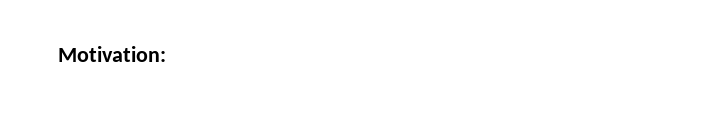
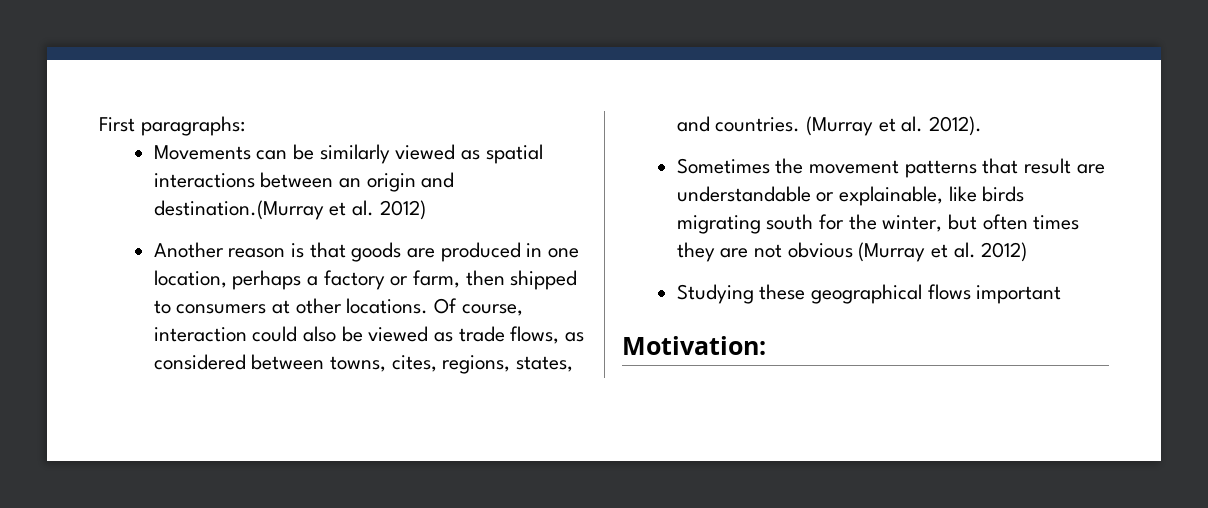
+ First paragraphs:
+ Movements can be similarly viewed as spatial interactions between an origin and destination.(Murray et al. 2012)
+ Another reason is that goods are produced in one location, perhaps a factory or farm, then shipped to consumers at other locations. Of course, interaction could also be viewed as trade flows, as considered between towns, cites, regions, states, and countries. (Murray et al. 2012).
+ Sometimes the movement patterns that result are understandable or explainable, like birds migrating south for the winter, but often times they are not obvious (Murray et al. 2012)
+ Studying these geographical flows important

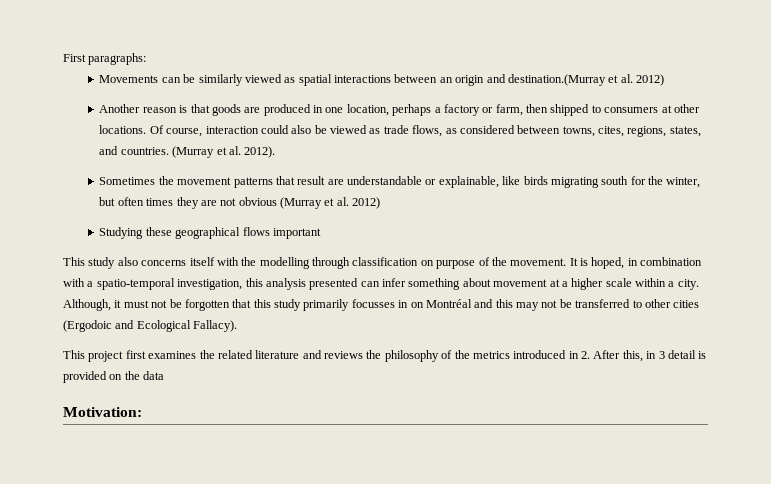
+ This study also concerns itself with the modelling through classification on purpose of the movement. It is hoped, in combination with a spatio-temporal investigation, this analysis presented can infer something about movement at a higher scale within a city. Although, it must not be forgotten that this study primarily focusses in on Montréal and this may not be transferred to other cities (Ergodoic and Ecological Fallacy).
+ This project first examines the related literature and reviews the philosophy of the metrics introduced in 2. After this, in 3 detail is provided on the data

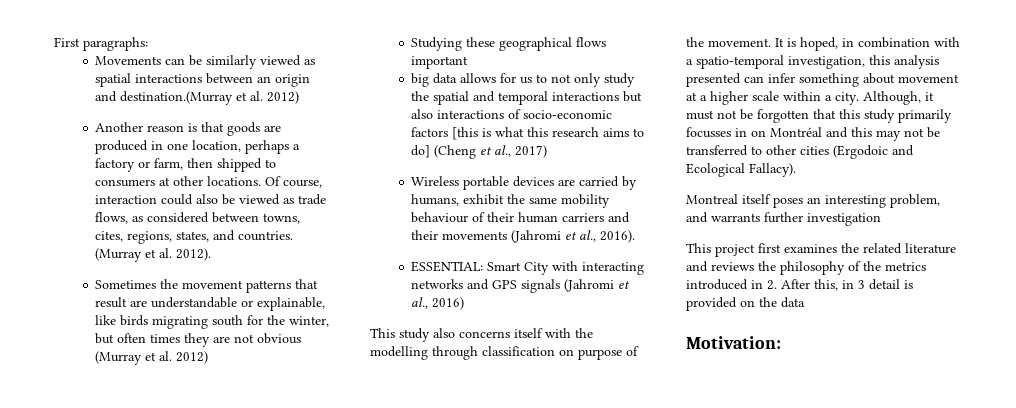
+ big data allows for us to not only study the spatial and temporal interactions but also interactions of socio-economic factors [this is what this research aims to do] (Cheng et al., 2017)
+ Wireless portable devices are carried by humans, exhibit the same mobility behaviour of their human carriers and their movements (Jahromi et al., 2016).
+ ESSENTIAL: Smart City with interacting networks and GPS signals (Jahromi et al., 2016)
+ Montreal itself poses an interesting problem, and warrants further investigation

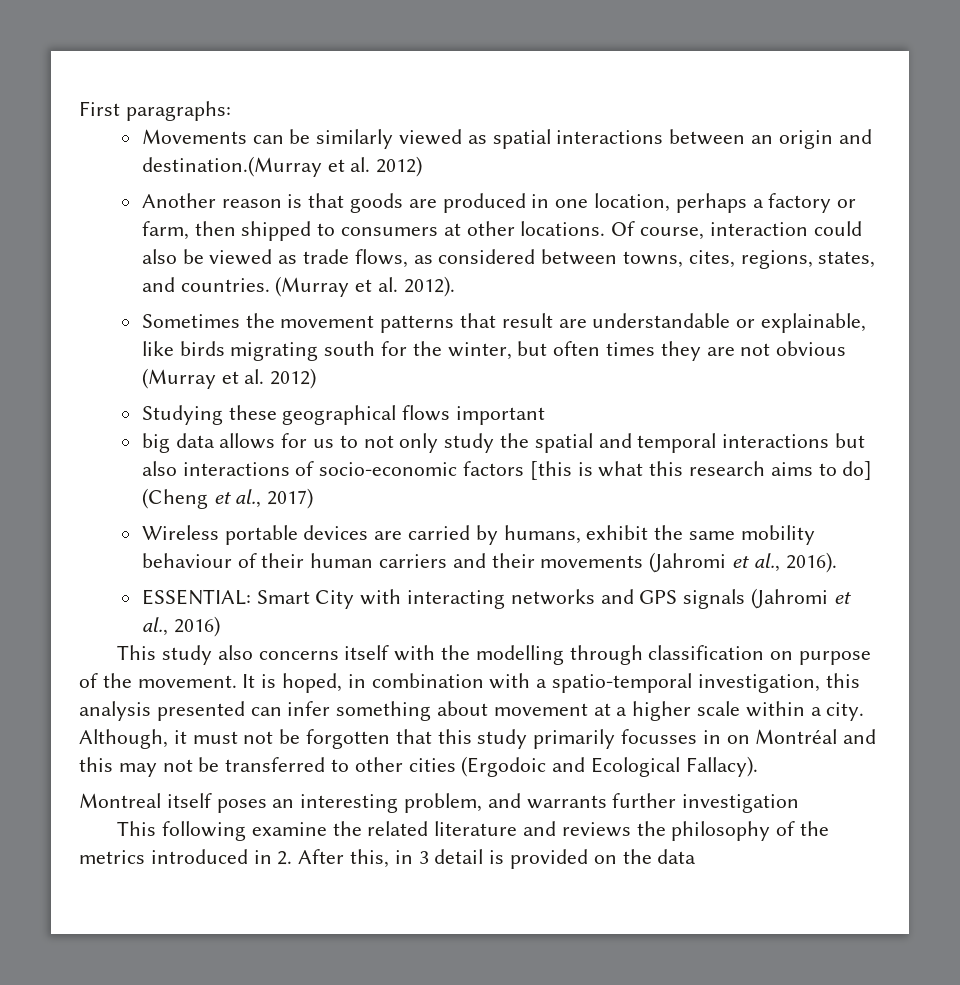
- This project first examines the related literature and reviews the philosophy of the metrics introduced in 2. After this, in 3 detail is provided on the data
+ This following examine the related literature and reviews the philosophy of the metrics introduced in 2. After this, in 3 detail is provided on the data
- Motivation:

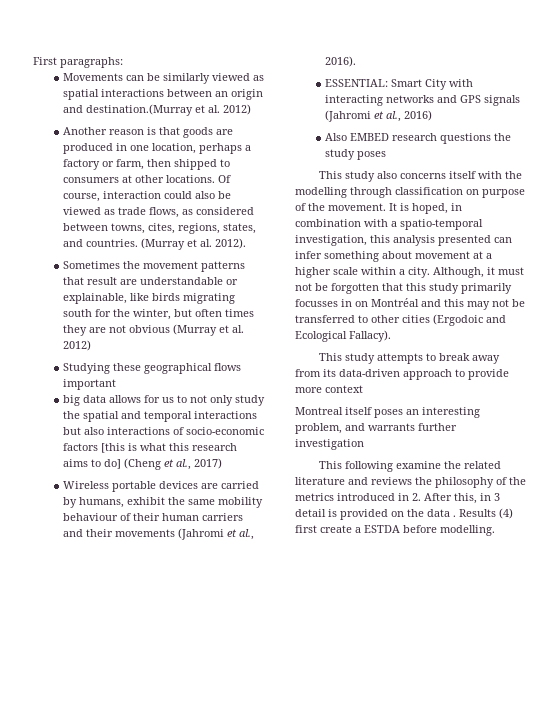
+ Also EMBED research questions the study poses
+ This study attempts to break away from its data-driven approach to provide more context
- This following examine the related literature and reviews the philosophy of the metrics introduced in 2. After this, in 3 detail is provided on the data
+ This following examine the related literature and reviews the philosophy of the metrics introduced in 2. After this, in 3 detail is provided on the data . Results (4) first create a ESTDA before modelling.

